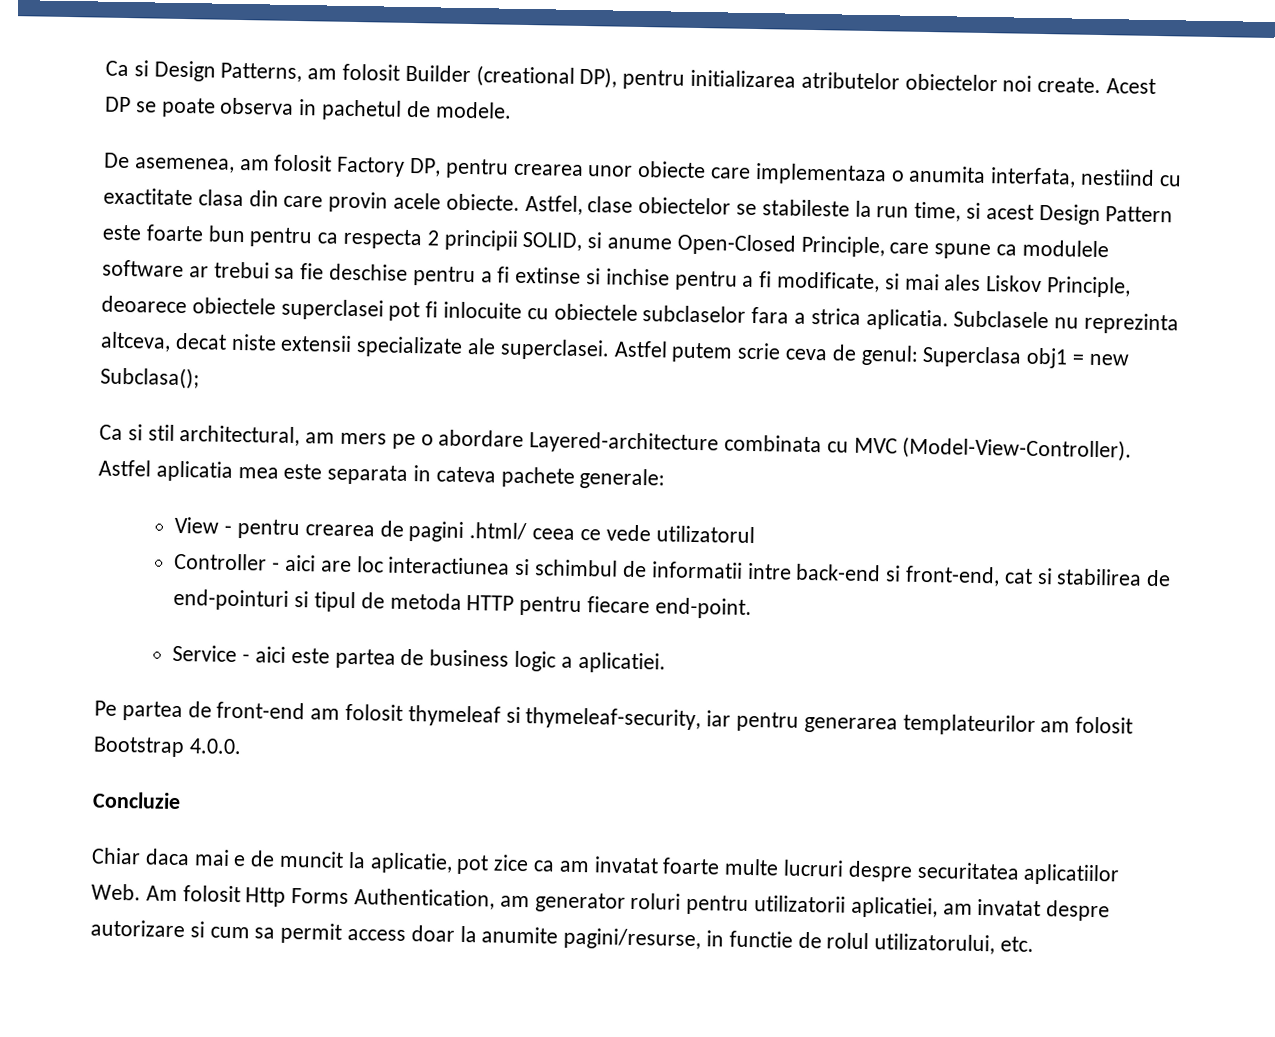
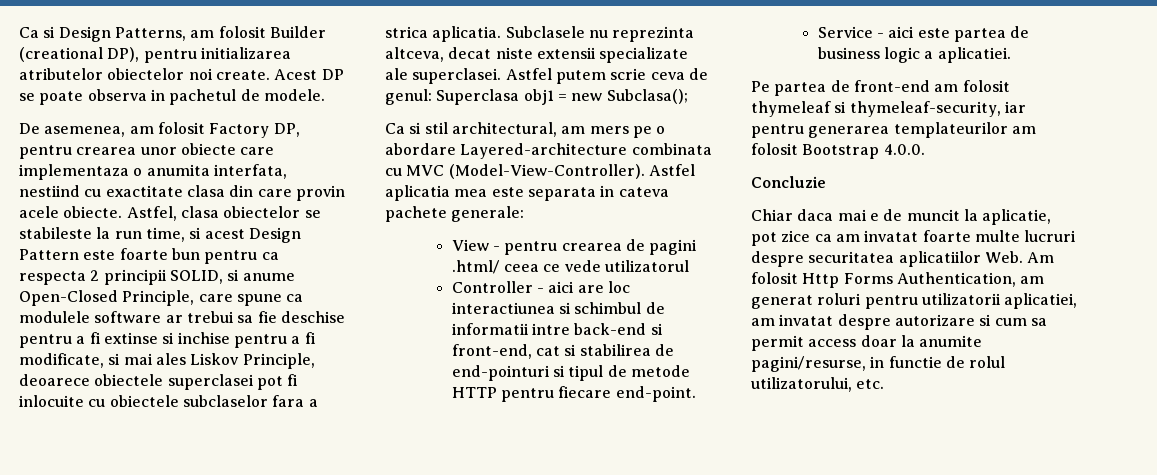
- Astfel, clase obiectelor se stabileste la run time, si acest Design Pattern este foarte bun pentru ca respecta 2 principii SOLID, si anume Open-Closed Principle, care spune ca modulele software ar trebui sa fie deschise pentru a fi extinse si inchise pentru a fi modificate, si mai ales Liskov Principle, deoarece obiectele superclasei pot fi inlocuite cu obiectele subclaselor fara a strica aplicatia.
+ Astfel, clasa obiectelor se stabileste la run time, si acest Design Pattern este foarte bun pentru ca respecta 2 principii SOLID, si anume Open-Closed Principle, care spune ca modulele software ar trebui sa fie deschise pentru a fi extinse si inchise pentru a fi modificate, si mai ales Liskov Principle, deoarece obiectele superclasei pot fi inlocuite cu obiectele subclaselor fara a strica aplicatia.
- Controller - aici are loc interactiunea si schimbul de informatii intre back-end si front-end, cat si stabilirea de end-pointuri si tipul de metoda HTTP pentru fiecare end-point.
+ Controller - aici are loc interactiunea si schimbul de informatii intre back-end si front-end, cat si stabilirea de end-pointuri si tipul de metode HTTP pentru fiecare end-point.
- Chiar daca mai e de muncit la aplicatie, pot zice ca am invatat foarte multe lucruri despre securitatea aplicatiilor Web. Am folosit Http Forms Authentication, am generator roluri pentru utilizatorii aplicatiei, am invatat despre autorizare si cum sa permit access doar la anumite pagini/resurse, in functie de rolul utilizatorului, etc.
+ Chiar daca mai e de muncit la aplicatie, pot zice ca am invatat foarte multe lucruri despre securitatea aplicatiilor Web. Am folosit Http Forms Authentication, am generat roluri pentru utilizatorii aplicatiei, am invatat despre autorizare si cum sa permit access doar la anumite pagini/resurse, in functie de rolul utilizatorului, etc.

